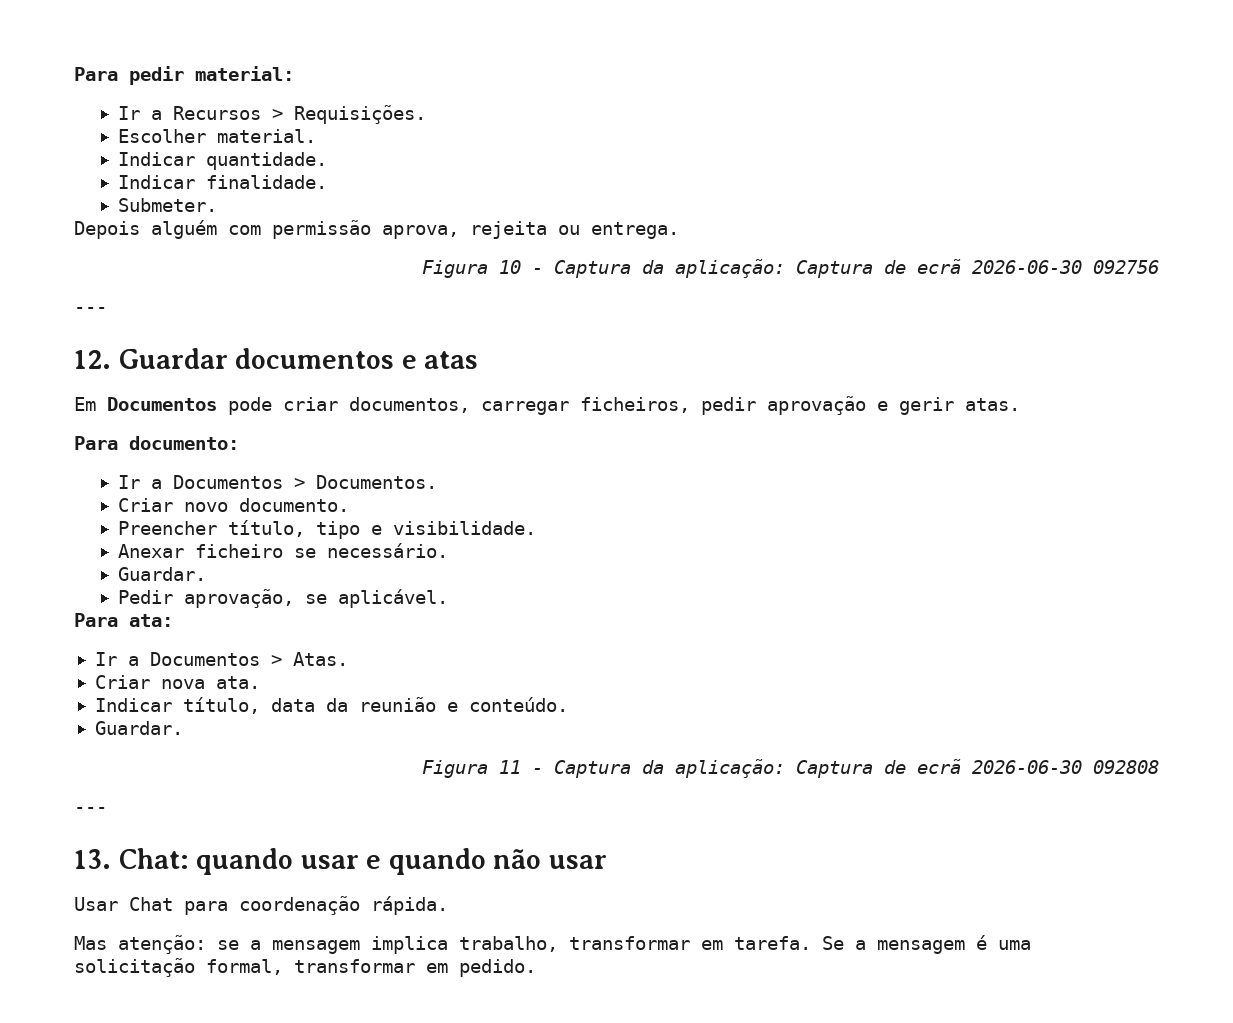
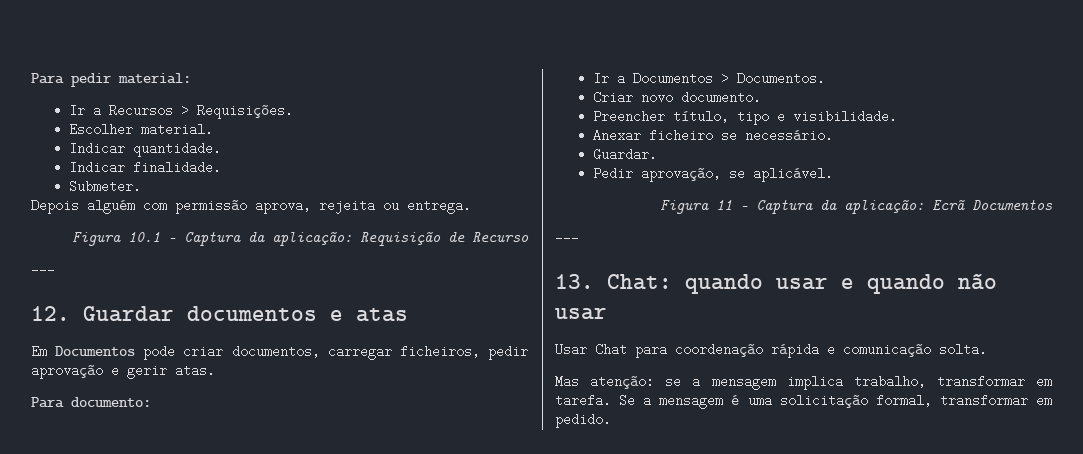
- Figura 10 - Captura da aplicação: Captura de ecrã 2026-06-30 092756
+ Figura 10.1 - Captura da aplicação: Requisição de Recurso
- Para ata:
- Ir a Documentos > Atas.
- Criar nova ata.
- Indicar título, data da reunião e conteúdo.
- Guardar.
- Figura 11 - Captura da aplicação: Captura de ecrã 2026-06-30 092808
+ Figura 11 - Captura da aplicação: Ecrã Documentos
- Usar Chat para coordenação rápida.
+ Usar Chat para coordenação rápida e comunicação solta.

